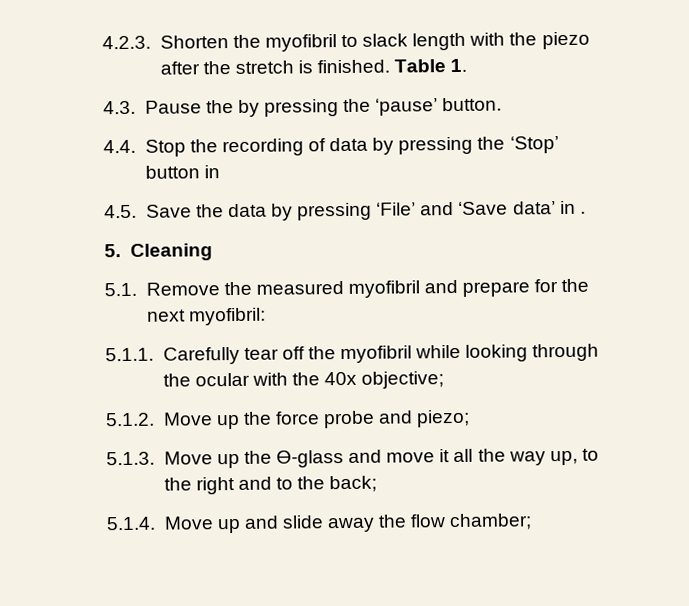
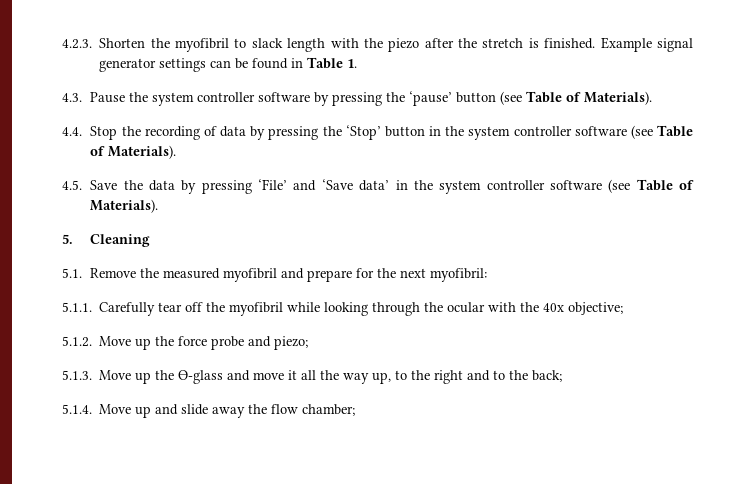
- Table 1.
+ Example signal generator settings can be found in Table 1.
- 4.3. Pause the by pressing the ‘pause’ button.
+ 4.3. Pause the system controller software by pressing the ‘pause’ button (see Table of Materials).
- 4.4. Stop the recording of data by pressing the ‘Stop’ button in
+ 4.4. Stop the recording of data by pressing the ‘Stop’ button in the system controller software (see Table of Materials).
- 4.5. Save the data by pressing ‘File’ and ‘Save data’ in .
+ 4.5. Save the data by pressing ‘File’ and ‘Save data’ in the system controller software (see Table of Materials).

